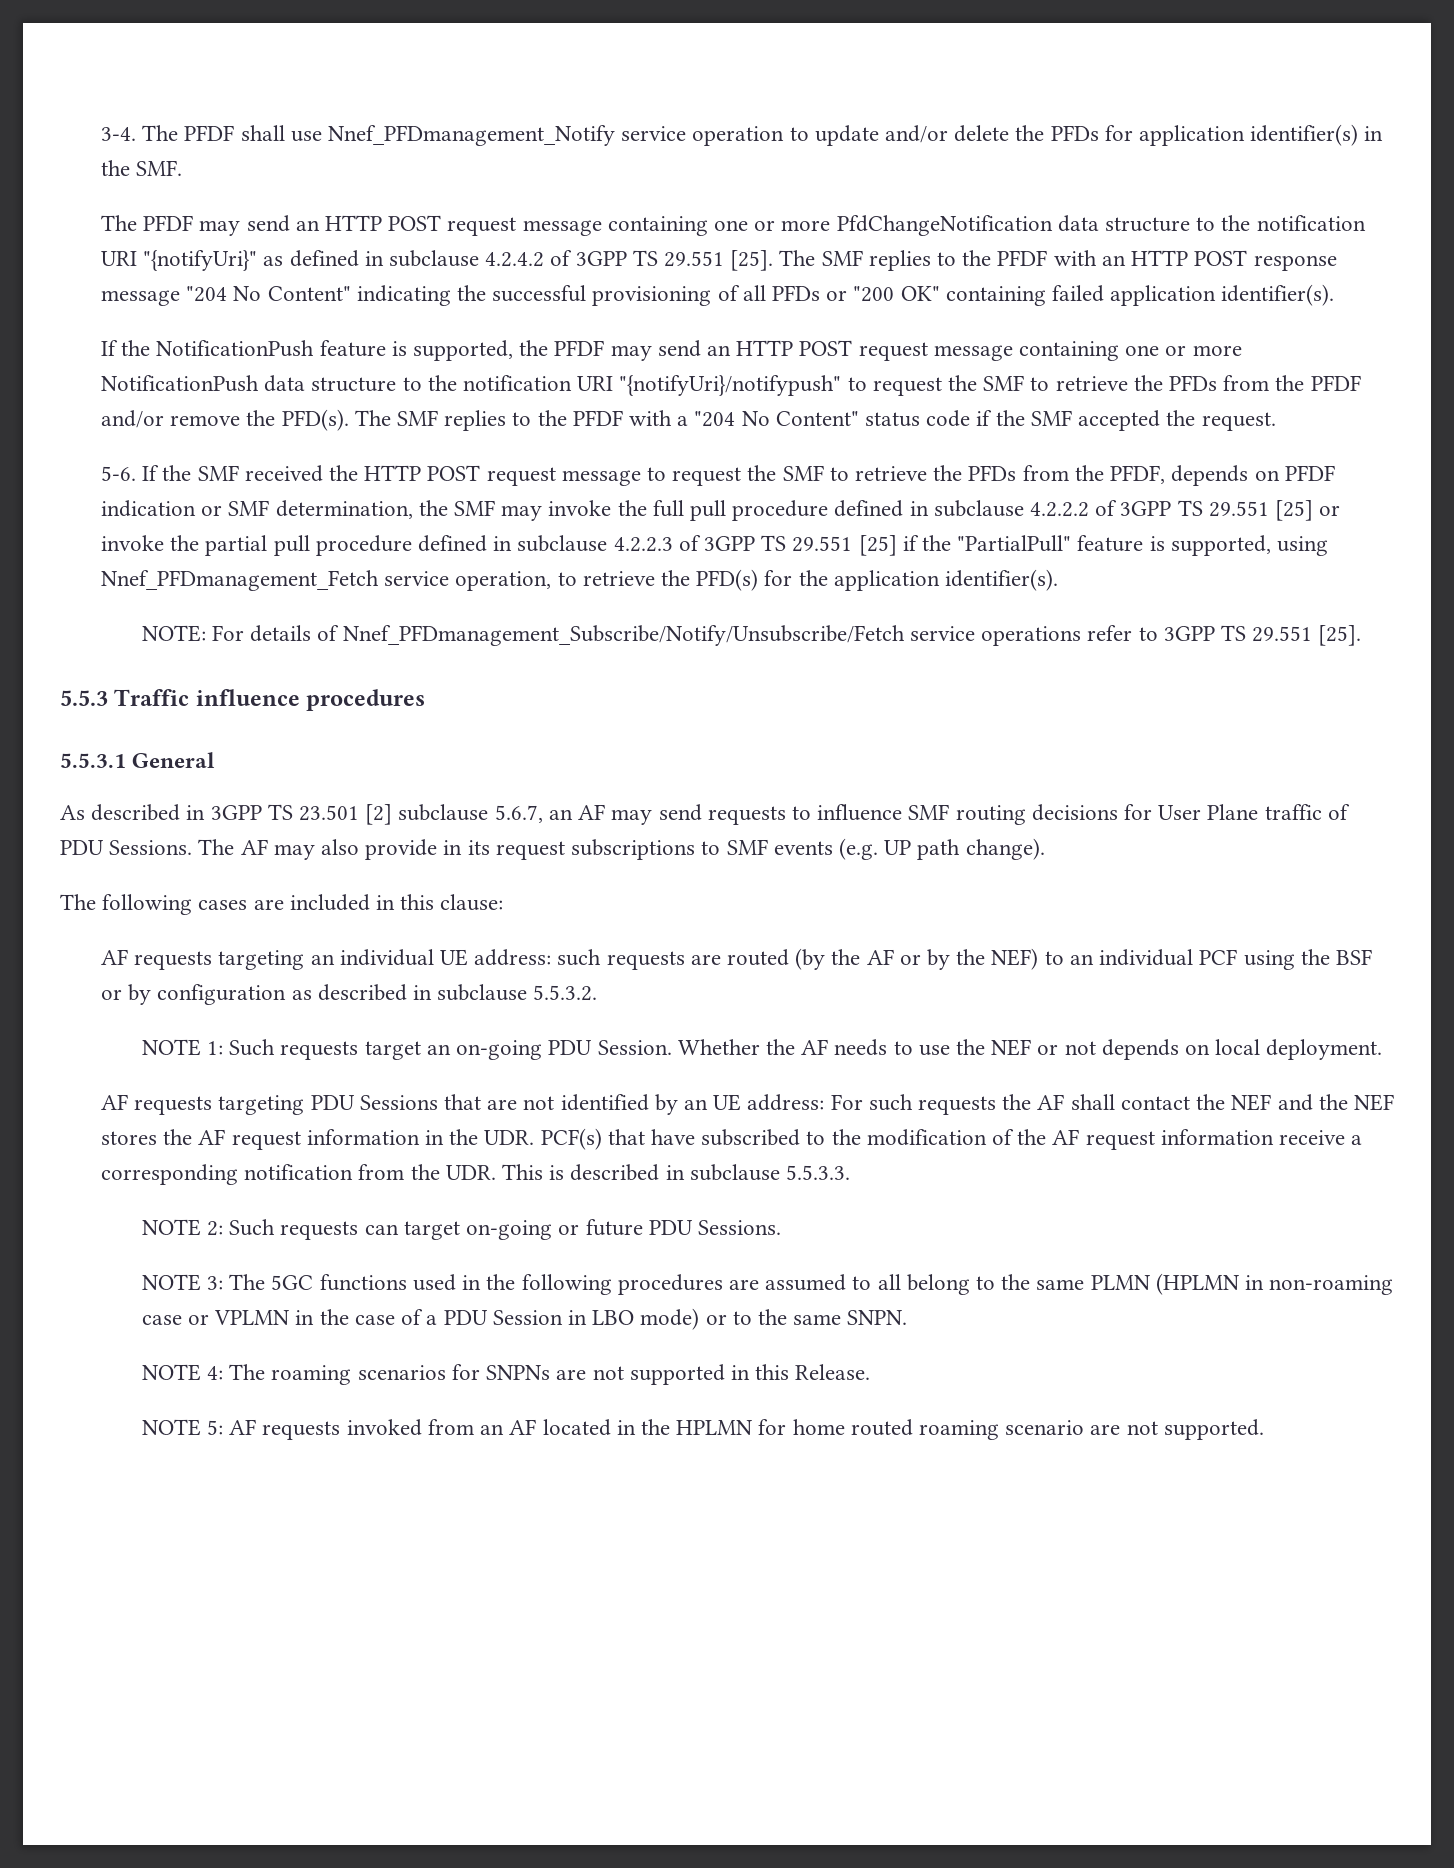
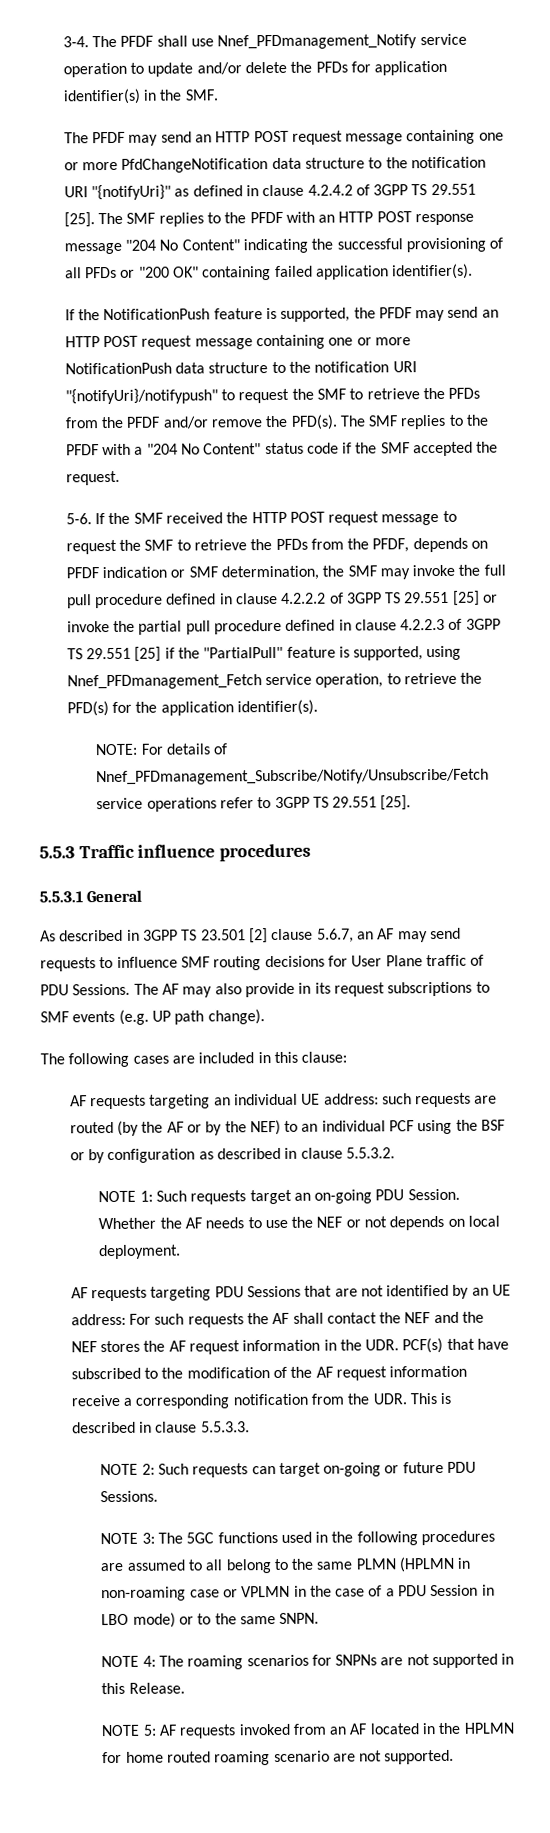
- The PFDF may send an HTTP POST request message containing one or more PfdChangeNotification data structure to the notification URI "{notifyUri}" as defined in subclause 4.2.4.2 of 3GPP TS 29.551 [25].
+ The PFDF may send an HTTP POST request message containing one or more PfdChangeNotification data structure to the notification URI "{notifyUri}" as defined in clause 4.2.4.2 of 3GPP TS 29.551 [25].
- If the SMF received the HTTP POST request message to request the SMF to retrieve the PFDs from the PFDF, depends on PFDF indication or SMF determination, the SMF may invoke the full pull procedure defined in subclause 4.2.2.2 of 3GPP TS 29.551 [25] or invoke the partial pull procedure defined in subclause 4.2.2.3 of 3GPP TS 29.551 [25] if the "PartialPull" feature is supported, using Nnef_PFDmanagement_Fetch service operation, to retrieve the PFD(s) for the application identifier(s).
+ If the SMF received the HTTP POST request message to request the SMF to retrieve the PFDs from the PFDF, depends on PFDF indication or SMF determination, the SMF may invoke the full pull procedure defined in clause 4.2.2.2 of 3GPP TS 29.551 [25] or invoke the partial pull procedure defined in clause 4.2.2.3 of 3GPP TS 29.551 [25] if the "PartialPull" feature is supported, using Nnef_PFDmanagement_Fetch service operation, to retrieve the PFD(s) for the application identifier(s).
- As described in 3GPP TS 23.501 [2] subclause 5.6.7, an AF may send requests to influence SMF routing decisions for User Plane traffic of PDU Sessions.
+ As described in 3GPP TS 23.501 [2] clause 5.6.7, an AF may send requests to influence SMF routing decisions for User Plane traffic of PDU Sessions.
- AF requests targeting an individual UE address: such requests are routed (by the AF or by the NEF) to an individual PCF using the BSF or by configuration as described in subclause 5.5.3.2.
+ AF requests targeting an individual UE address: such requests are routed (by the AF or by the NEF) to an individual PCF using the BSF or by configuration as described in clause 5.5.3.2.
- AF requests targeting PDU Sessions that are not identified by an UE address: For such requests the AF shall contact the NEF and the NEF stores the AF request information in the UDR. PCF(s) that have subscribed to the modification of the AF request information receive a corresponding notification from the UDR. This is described in subclause 5.5.3.3.
+ AF requests targeting PDU Sessions that are not identified by an UE address: For such requests the AF shall contact the NEF and the NEF stores the AF request information in the UDR. PCF(s) that have subscribed to the modification of the AF request information receive a corresponding notification from the UDR. This is described in clause 5.5.3.3.

